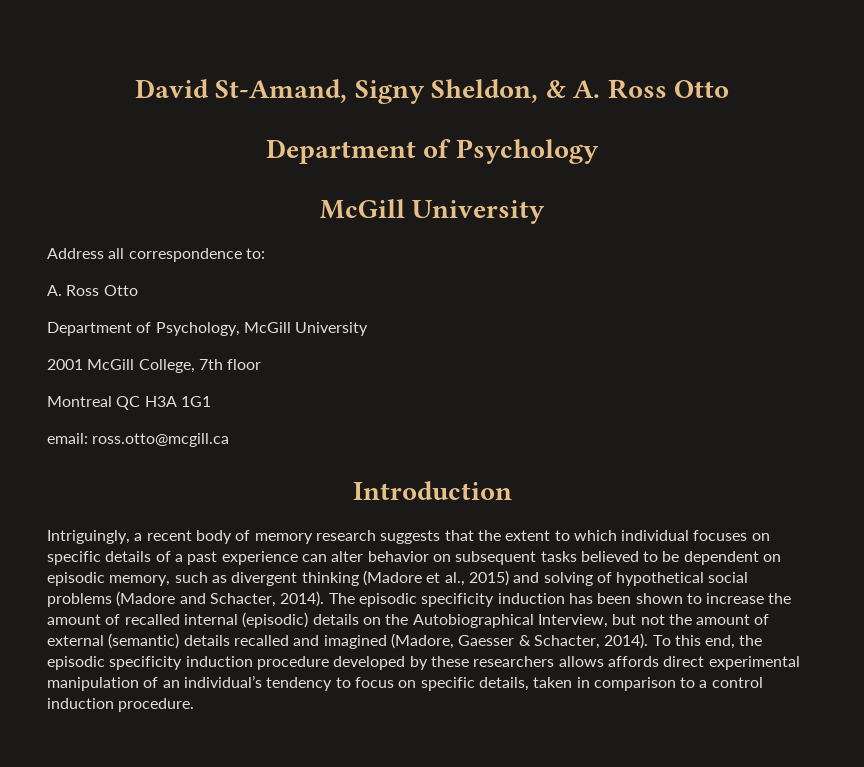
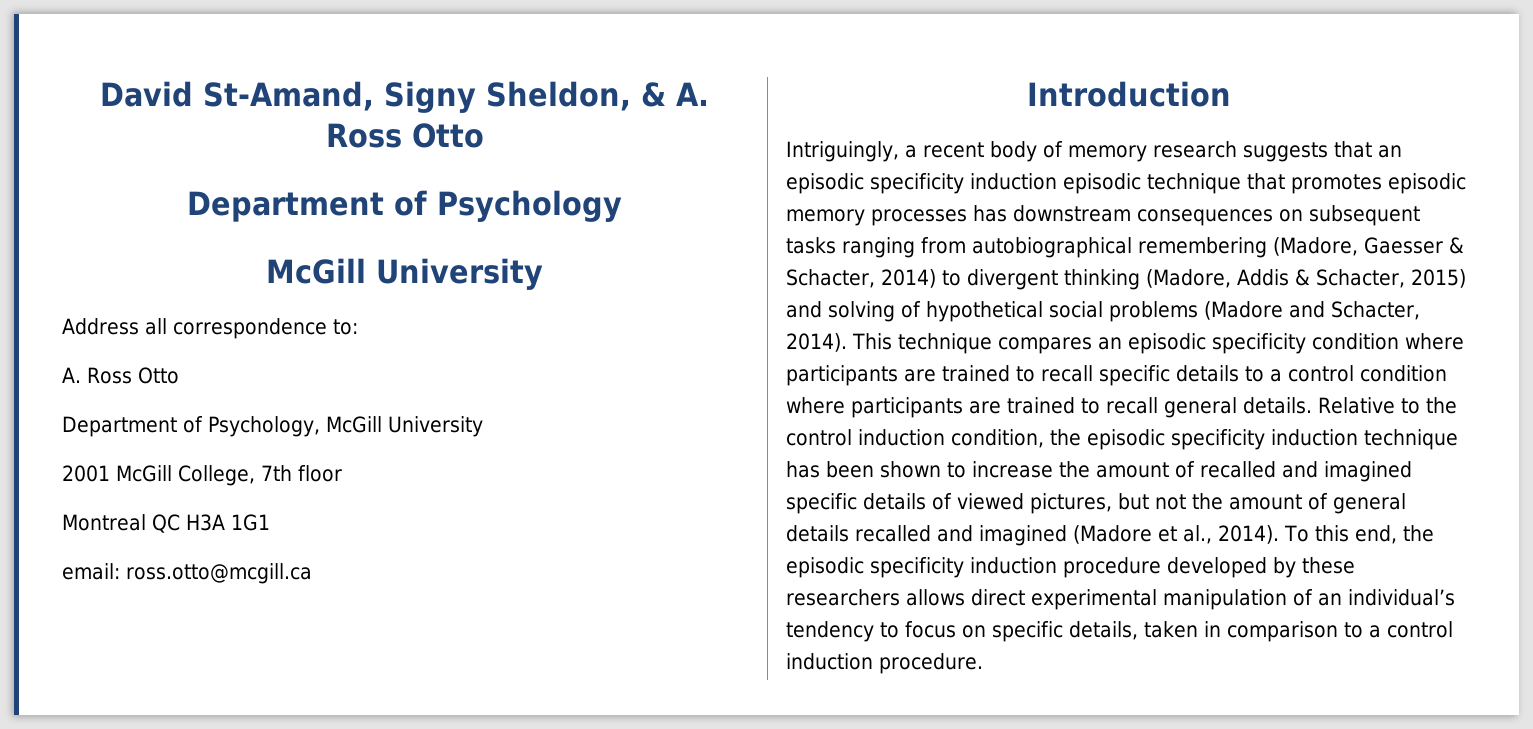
- Intriguingly, a recent body of memory research suggests that the extent to which individual focuses on specific details of a past experience can alter behavior on subsequent tasks believed to be dependent on episodic memory, such as divergent thinking (Madore et al., 2015) and solving of hypothetical social problems (Madore and Schacter, 2014).
+ Intriguingly, a recent body of memory research suggests that an episodic specificity induction episodic technique that promotes episodic memory processes has downstream consequences on subsequent tasks ranging from autobiographical remembering (Madore, Gaesser & Schacter, 2014) to divergent thinking (Madore, Addis & Schacter, 2015) and solving of hypothetical social problems (Madore and Schacter, 2014).
- The episodic specificity induction has been shown to increase the amount of recalled internal (episodic) details on the Autobiographical Interview, but not the amount of external (semantic) details recalled and imagined (Madore, Gaesser & Schacter, 2014).
+ This technique compares an episodic specificity condition where participants are trained to recall specific details to a control condition where participants are trained to recall general details. Relative to the control induction condition, the episodic specificity induction technique has been shown to increase the amount of recalled and imagined specific details of viewed pictures, but not the amount of general details recalled and imagined (Madore et al., 2014).
- To this end, the episodic specificity induction procedure developed by these researchers allows affords direct experimental manipulation of an individual’s tendency to focus on specific details, taken in comparison to a control induction procedure.
+ To this end, the episodic specificity induction procedure developed by these researchers allows direct experimental manipulation of an individual’s tendency to focus on specific details, taken in comparison to a control induction procedure.

